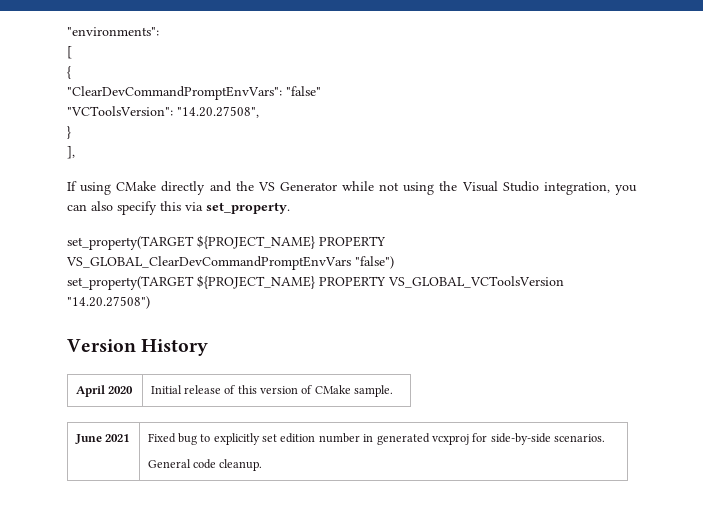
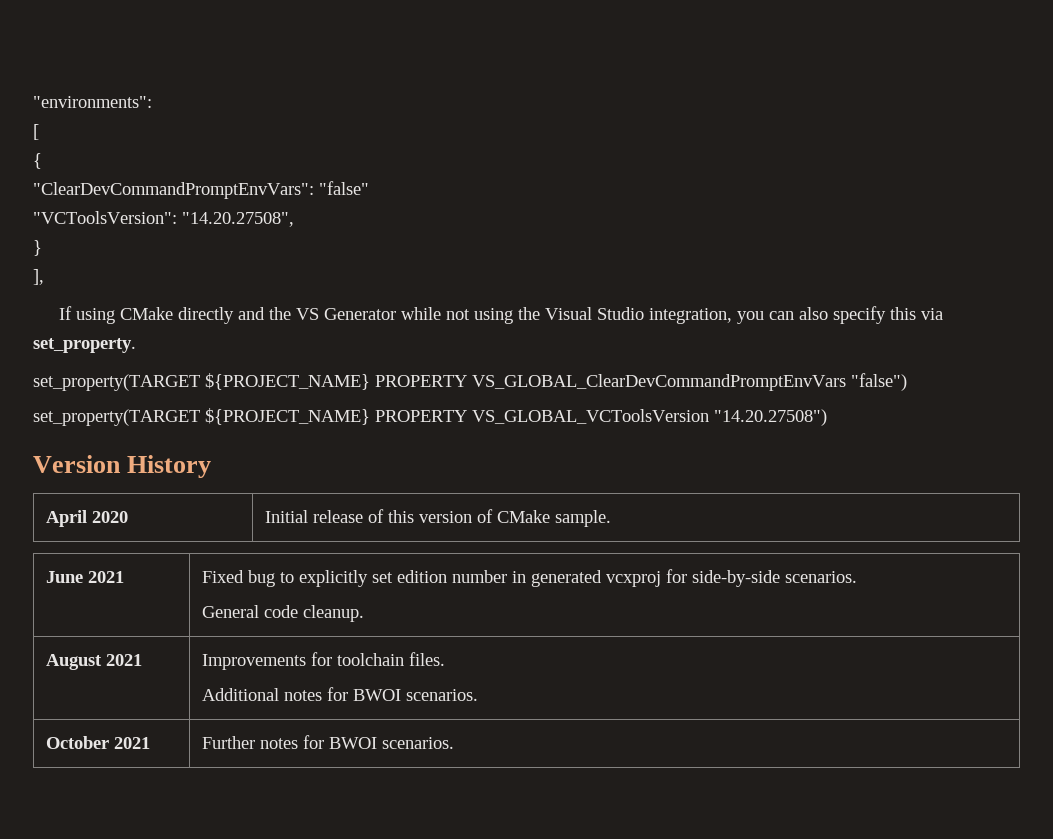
+ August 2021 | Improvements for toolchain files.
+ Additional notes for BWOI scenarios.
+ October 2021 | Further notes for BWOI scenarios.

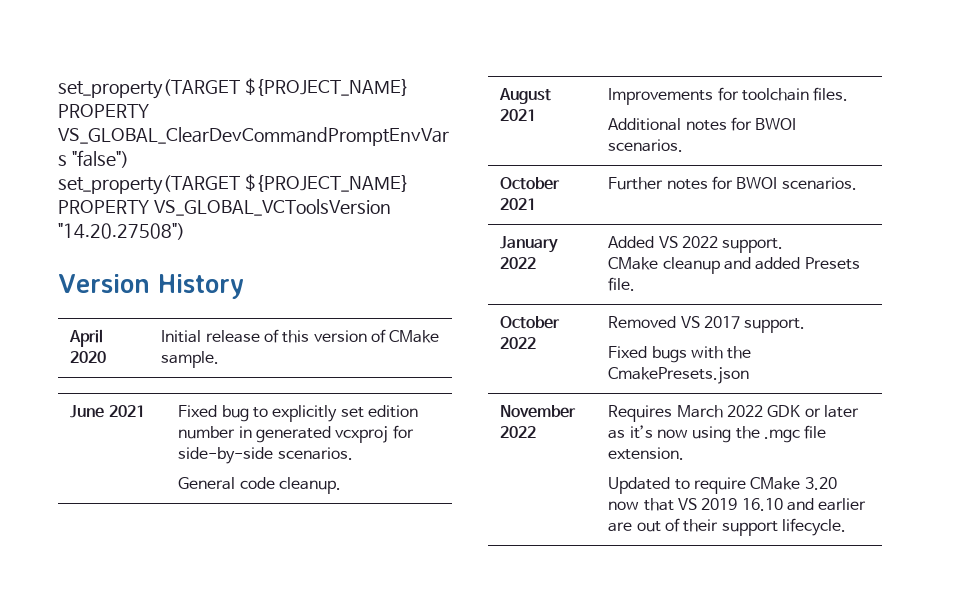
- "environments":
- [
- {
- "ClearDevCommandPromptEnvVars": "false"
- "VCToolsVersion": "14.20.27508",
- }
- ],
- If using CMake directly and the VS Generator while not using the Visual Studio integration, you can also specify this via set_property.
+ January 2022 | Added VS 2022 support.
+ CMake cleanup and added Presets file.
+ October 2022 | Removed VS 2017 support.
+ Fixed bugs with the CmakePresets.json
+ November 2022 | Requires March 2022 GDK or later as it’s now using the .mgc file extension.
+ Updated to require CMake 3.20 now that VS 2019 16.10 and earlier are out of their support lifecycle.

